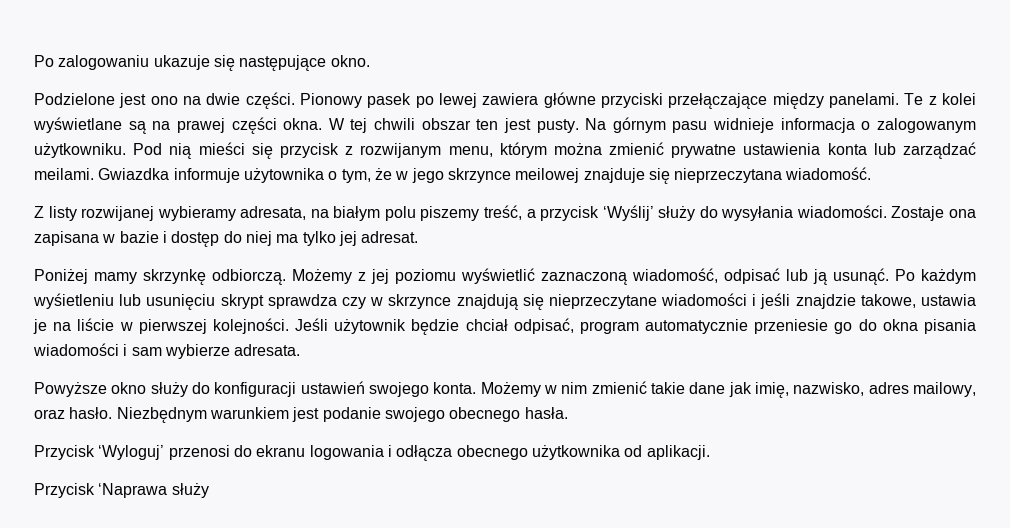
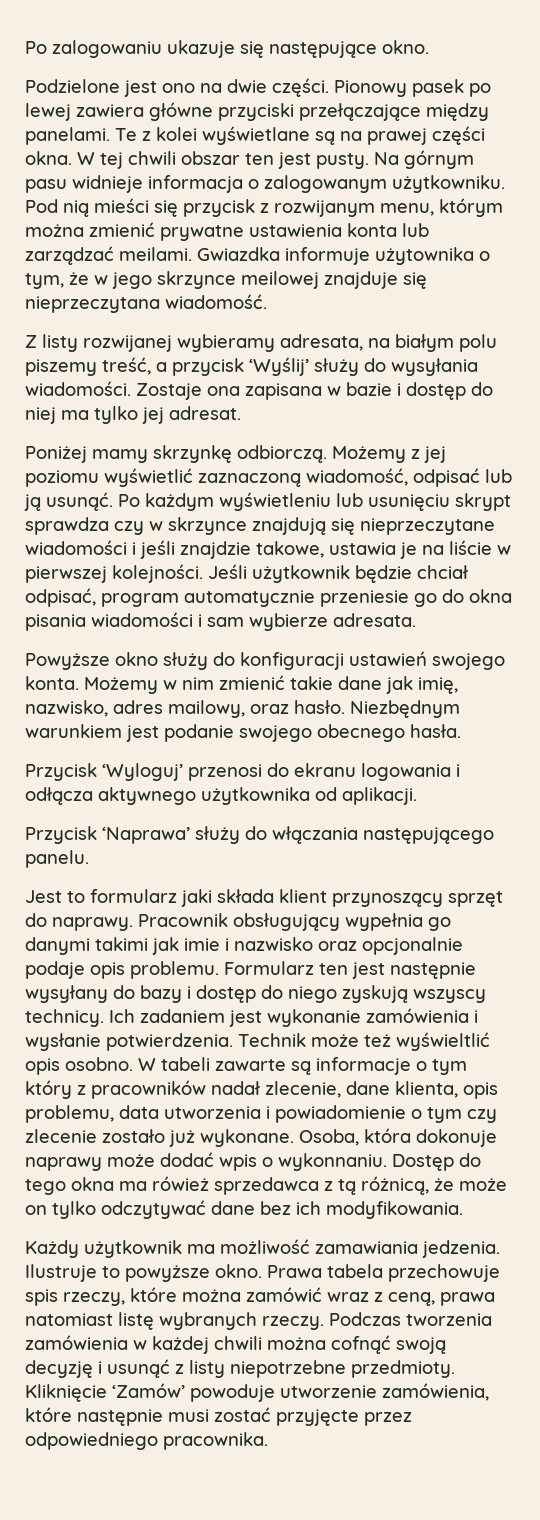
- Po każdym wyśietleniu lub usunięciu skrypt sprawdza czy w skrzynce znajdują się nieprzeczytane wiadomości i jeśli znajdzie takowe, ustawia je na liście w pierwszej kolejności.
+ Po każdym wyświetleniu lub usunięciu skrypt sprawdza czy w skrzynce znajdują się nieprzeczytane wiadomości i jeśli znajdzie takowe, ustawia je na liście w pierwszej kolejności.
- Jeśli użytownik będzie chciał odpisać, program automatycznie przeniesie go do okna pisania wiadomości i sam wybierze adresata.
+ Jeśli użytkownik będzie chciał odpisać, program automatycznie przeniesie go do okna pisania wiadomości i sam wybierze adresata.
- Przycisk ‘Wyloguj’ przenosi do ekranu logowania i odłącza obecnego użytkownika od aplikacji.
+ Przycisk ‘Wyloguj’ przenosi do ekranu logowania i odłącza aktywnego użytkownika od aplikacji.
- Przycisk ‘Naprawa służy
+ Przycisk ‘Naprawa’ służy do włączania następującego panelu.
+ Jest to formularz jaki składa klient przynoszący sprzęt do naprawy. Pracownik obsługujący wypełnia go danymi takimi jak imie i nazwisko oraz opcjonalnie podaje opis problemu. Formularz ten jest następnie wysyłany do bazy i dostęp do niego zyskują wszyscy technicy. Ich zadaniem jest wykonanie zamówienia i wysłanie potwierdzenia. Technik może też wyświeltlić opis osobno. W tabeli zawarte są informacje o tym który z pracowników nadał zlecenie, dane klienta, opis problemu, data utworzenia i powiadomienie o tym czy zlecenie zostało już wykonane. Osoba, która dokonuje naprawy może dodać wpis o wykonnaniu. Dostęp do tego okna ma rówież sprzedawca z tą różnicą, że może on tylko odczytywać dane bez ich modyfikowania.
+ Każdy użytkownik ma możliwość zamawiania jedzenia. Ilustruje to powyższe okno. Prawa tabela przechowuje spis rzeczy, które można zamówić wraz z ceną, prawa natomiast listę wybranych rzeczy. Podczas tworzenia zamówienia w każdej chwili można cofnąć swoją decyzję i usunąć z listy niepotrzebne przedmioty. Kliknięcie ‘Zamów’ powoduje utworzenie zamówienia, które następnie musi zostać przyjęcte przez odpowiedniego pracownika.

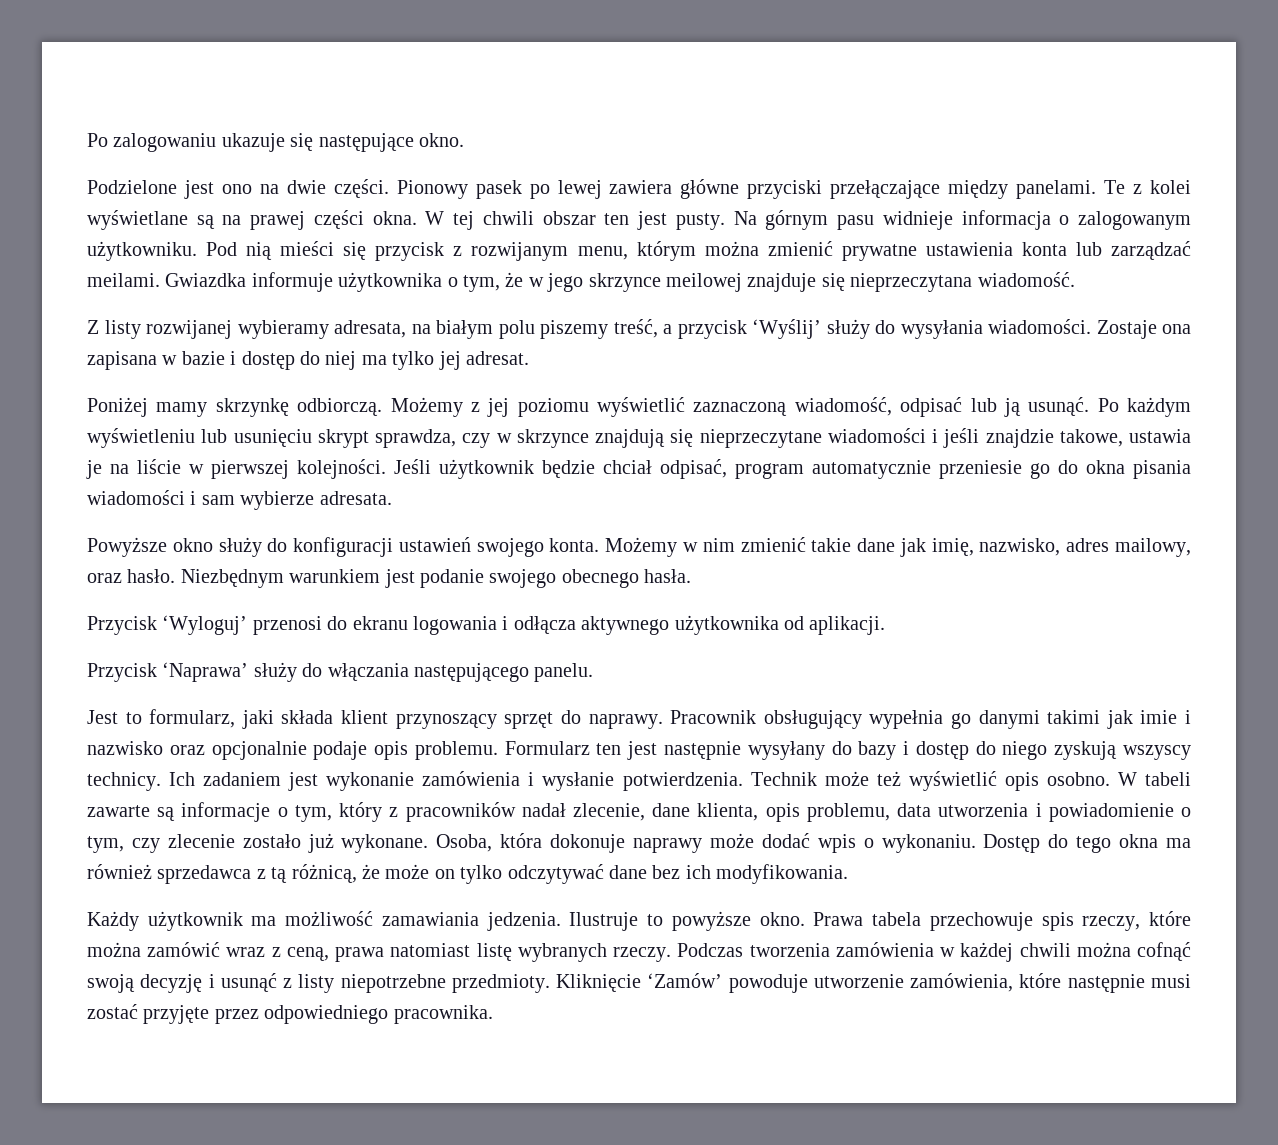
- Gwiazdka informuje użytownika o tym, że w jego skrzynce meilowej znajduje się nieprzeczytana wiadomość.
+ Gwiazdka informuje użytkownika o tym, że w jego skrzynce meilowej znajduje się nieprzeczytana wiadomość.
- Po każdym wyświetleniu lub usunięciu skrypt sprawdza czy w skrzynce znajdują się nieprzeczytane wiadomości i jeśli znajdzie takowe, ustawia je na liście w pierwszej kolejności.
+ Po każdym wyświetleniu lub usunięciu skrypt sprawdza, czy w skrzynce znajdują się nieprzeczytane wiadomości i jeśli znajdzie takowe, ustawia je na liście w pierwszej kolejności.
- Jest to formularz jaki składa klient przynoszący sprzęt do naprawy.
+ Jest to formularz, jaki składa klient przynoszący sprzęt do naprawy.
- Technik może też wyświeltlić opis osobno.
+ Technik może też wyświetlić opis osobno.
- W tabeli zawarte są informacje o tym który z pracowników nadał zlecenie, dane klienta, opis problemu, data utworzenia i powiadomienie o tym czy zlecenie zostało już wykonane.
+ W tabeli zawarte są informacje o tym, który z pracowników nadał zlecenie, dane klienta, opis problemu, data utworzenia i powiadomienie o tym, czy zlecenie zostało już wykonane.
- Osoba, która dokonuje naprawy może dodać wpis o wykonnaniu.
+ Osoba, która dokonuje naprawy może dodać wpis o wykonaniu.
- Dostęp do tego okna ma rówież sprzedawca z tą różnicą, że może on tylko odczytywać dane bez ich modyfikowania.
+ Dostęp do tego okna ma również sprzedawca z tą różnicą, że może on tylko odczytywać dane bez ich modyfikowania.
- Kliknięcie ‘Zamów’ powoduje utworzenie zamówienia, które następnie musi zostać przyjęcte przez odpowiedniego pracownika.
+ Kliknięcie ‘Zamów’ powoduje utworzenie zamówienia, które następnie musi zostać przyjęte przez odpowiedniego pracownika.

